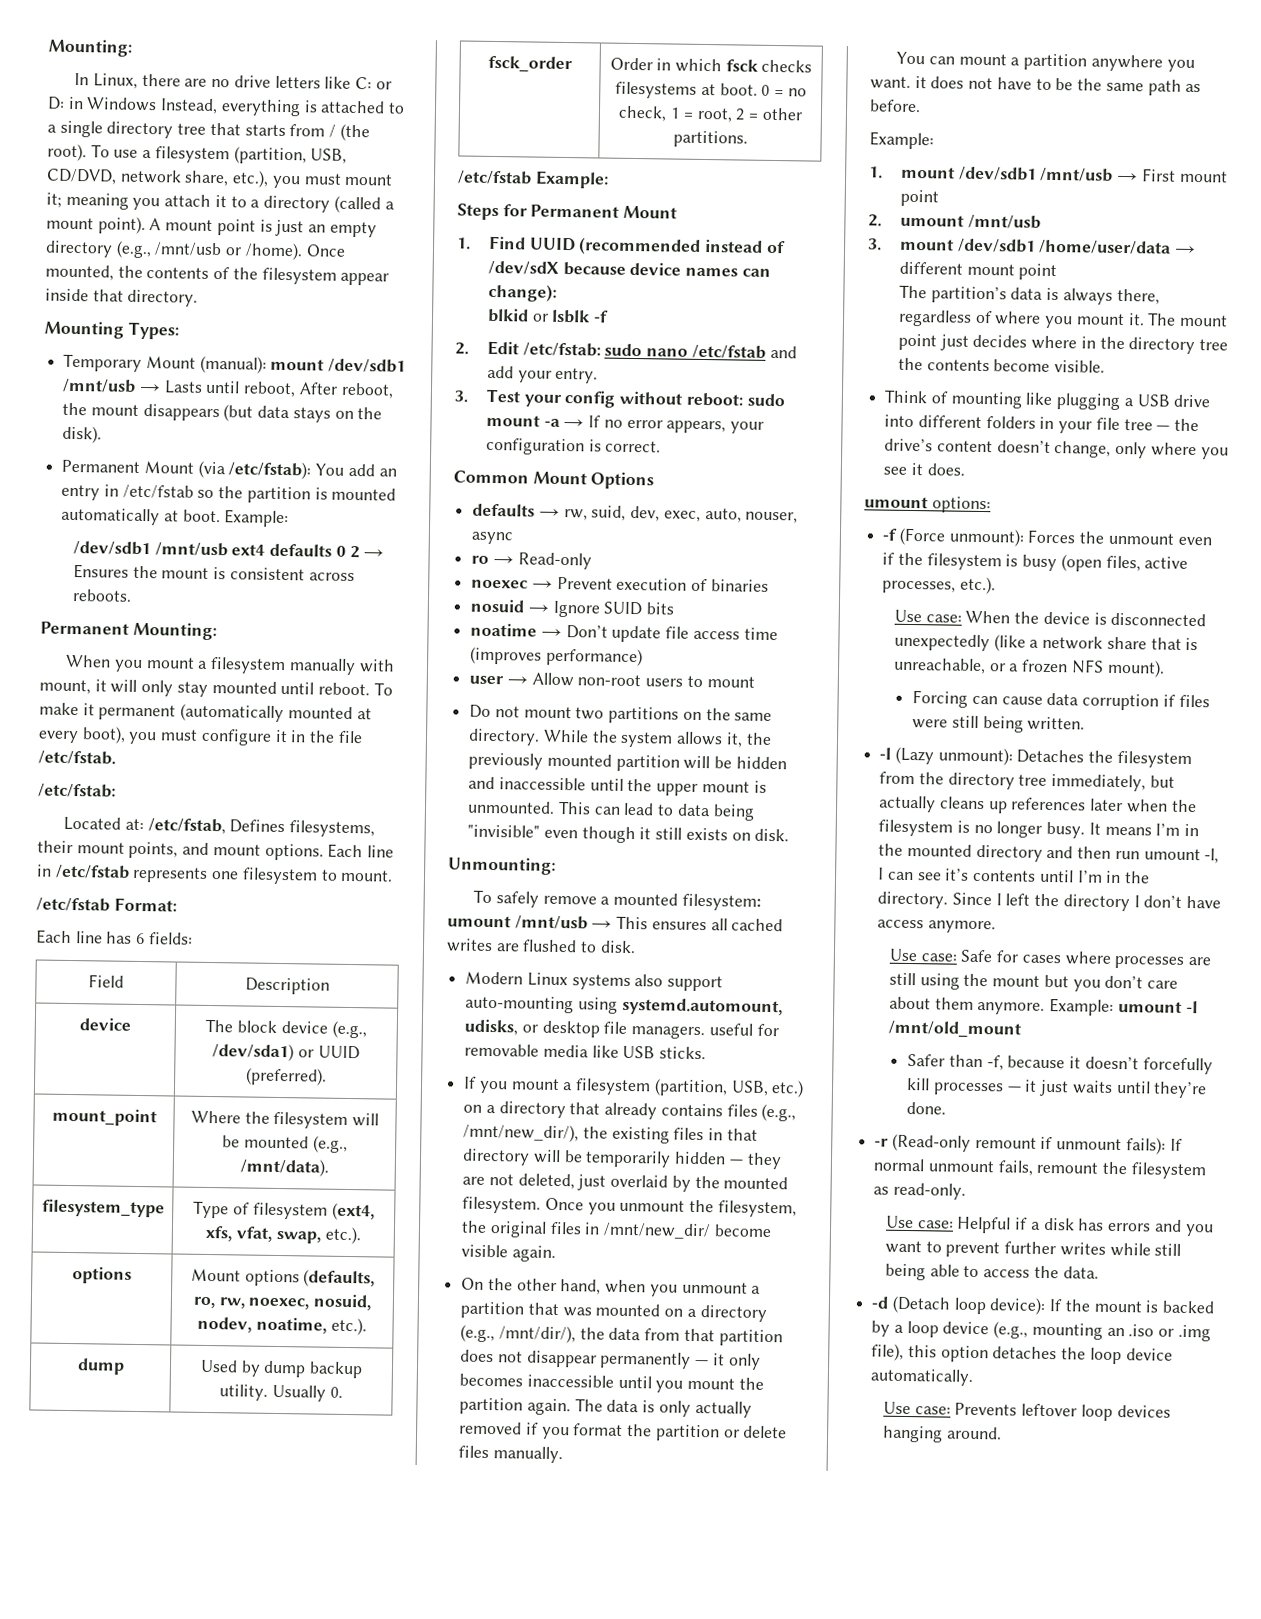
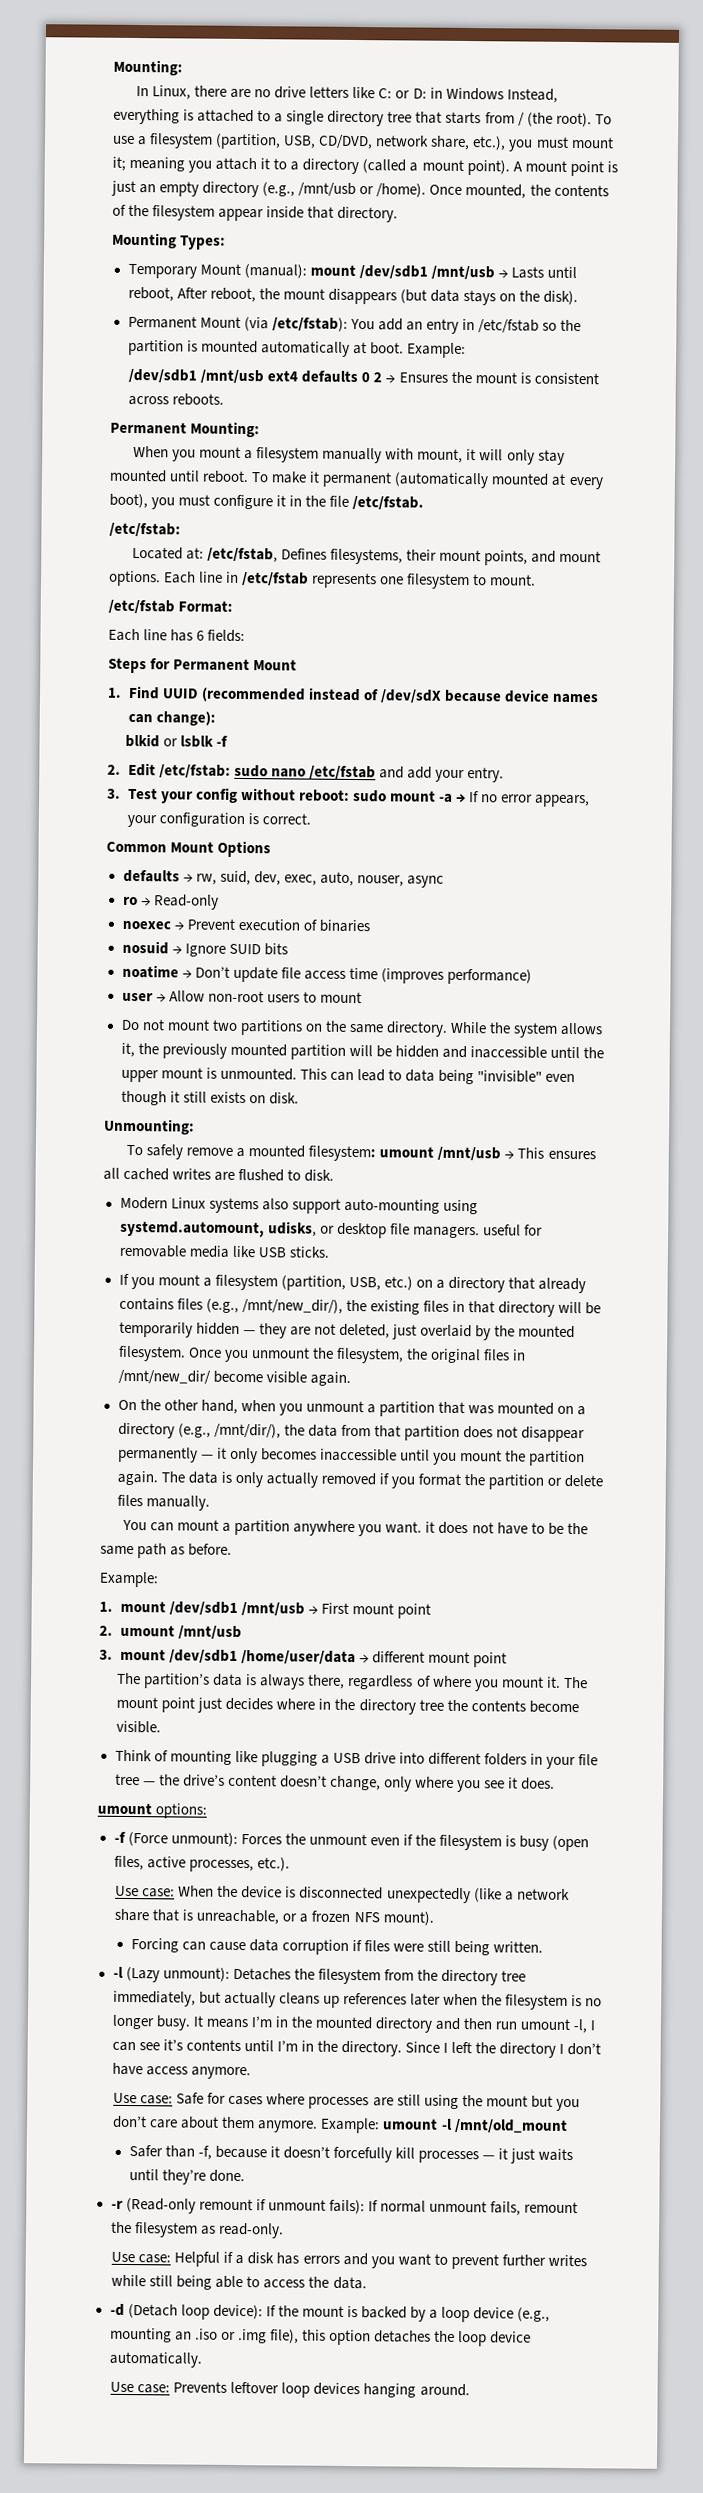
- Field | Description
- device | The block device (e.g., /dev/sda1) or UUID (preferred).
- mount_point | Where the filesystem will be mounted (e.g., /mnt/data).
- filesystem_type | Type of filesystem (ext4, xfs, vfat, swap, etc.).
- options | Mount options (defaults, ro, rw, noexec, nosuid, nodev, noatime, etc.).
- dump | Used by dump backup utility. Usually 0.
- fsck_order | Order in which fsck checks filesystems at boot. 0 = no check, 1 = root, 2 = other partitions.
- /etc/fstab Example:

